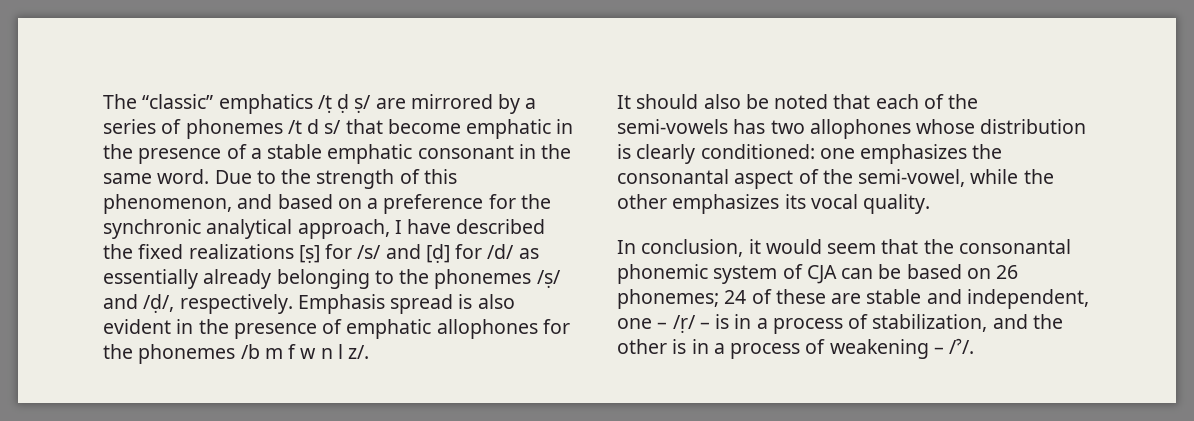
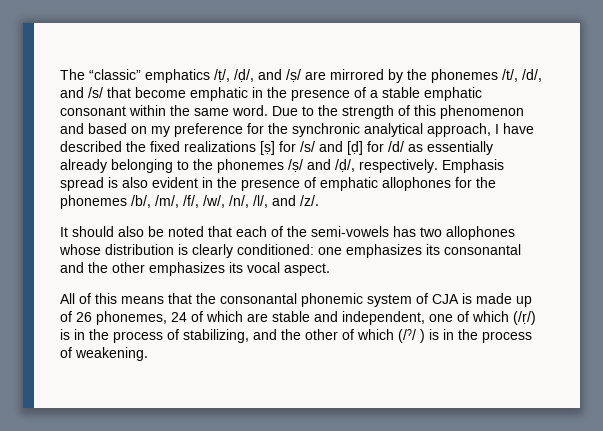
- The “classic” emphatics /ṭ ḍ ṣ/ are mirrored by a series of phonemes /t d s/ that become emphatic in the presence of a stable emphatic consonant in the same word.
+ The “classic” emphatics /ṭ/, /ḍ/, and /ṣ/ are mirrored by the phonemes /t/, /d/, and /s/ that become emphatic in the presence of a stable emphatic consonant within the same word.
- Due to the strength of this phenomenon, and based on a preference for the synchronic analytical approach, I have described the fixed realizations [ṣ] for /s/ and [ḍ] for /d/ as essentially already belonging to the phonemes /ṣ/ and /ḍ/, respectively.
+ Due to the strength of this phenomenon and based on my preference for the synchronic analytical approach, I have described the fixed realizations [ṣ] for /s/ and [ḍ] for /d/ as essentially already belonging to the phonemes /ṣ/ and /ḍ/, respectively.
- Emphasis spread is also evident in the presence of emphatic allophones for the phonemes /b m f w n l z/.
+ Emphasis spread is also evident in the presence of emphatic allophones for the phonemes /b/, /m/, /f/, /w/, /n/, /l/, and /z/.
- It should also be noted that each of the semi-vowels has two allophones whose distribution is clearly conditioned: one emphasizes the consonantal aspect of the semi-vowel, while the other emphasizes its vocal quality.
- In conclusion, it would seem that the consonantal phonemic system of CJA can be based on 26 phonemes; 24 of these are stable and independent, one – /ṛ/ – is in a process of stabilization, and the other is in a process of weakening – /ˀ/.
+ It should also be noted that each of the semi-vowels has two allophones whose distribution is clearly conditioned: one emphasizes its consonantal and the other emphasizes its vocal aspect.
+ All of this means that the consonantal phonemic system of CJA is made up of 26 phonemes, 24 of which are stable and independent, one of which (/ṛ/) is in the process of stabilizing, and the other of which (/ˀ/ ) is in the process of weakening.

